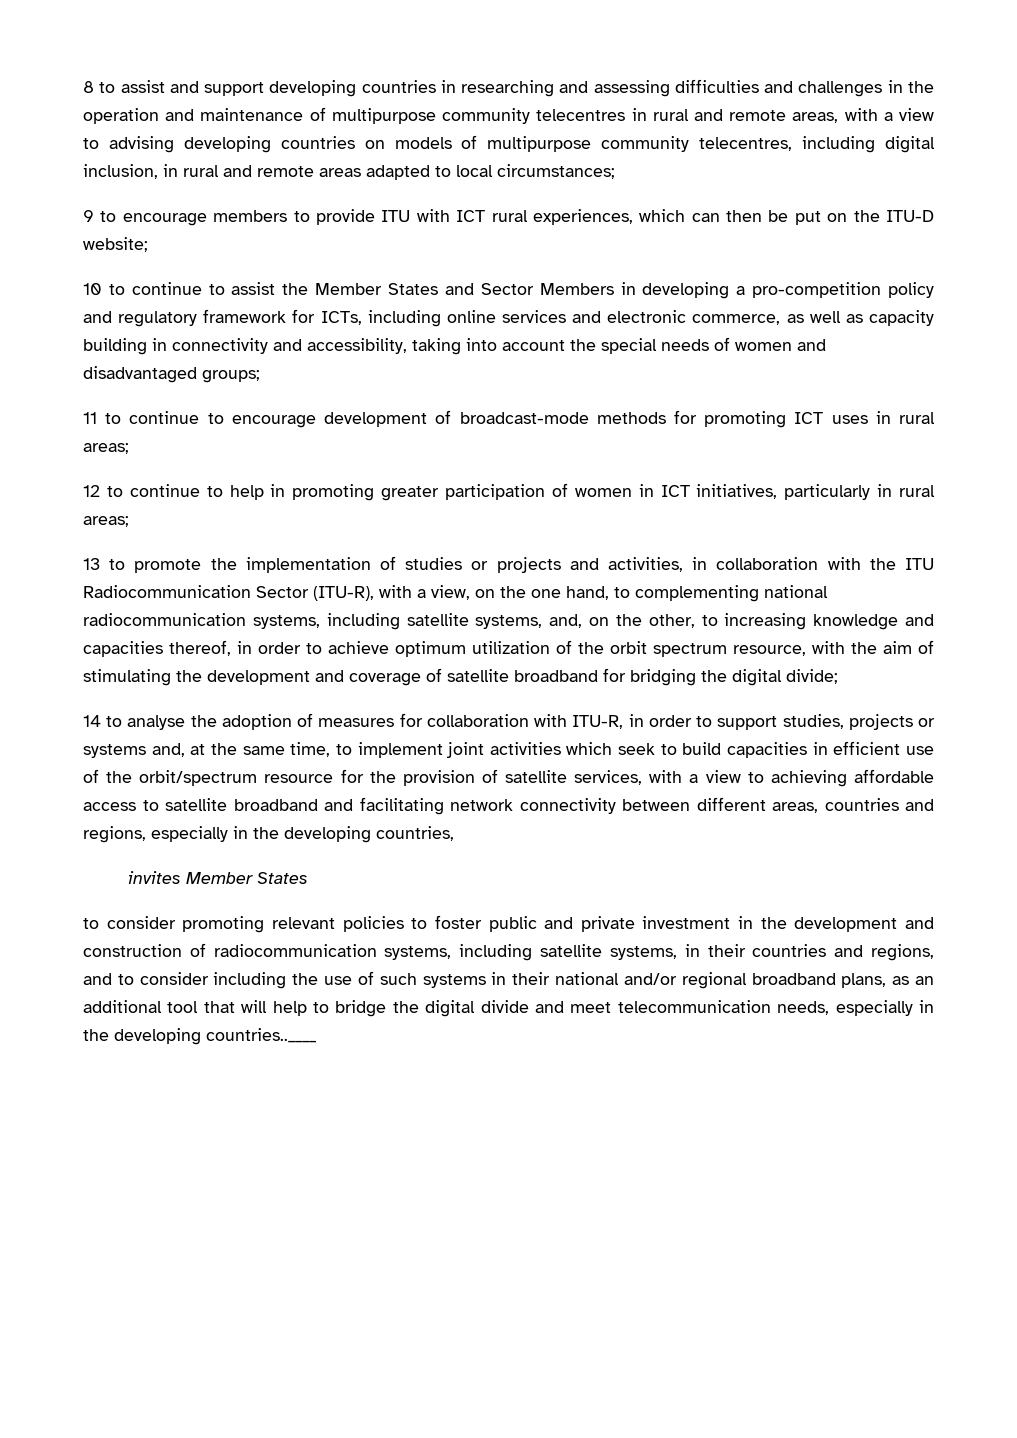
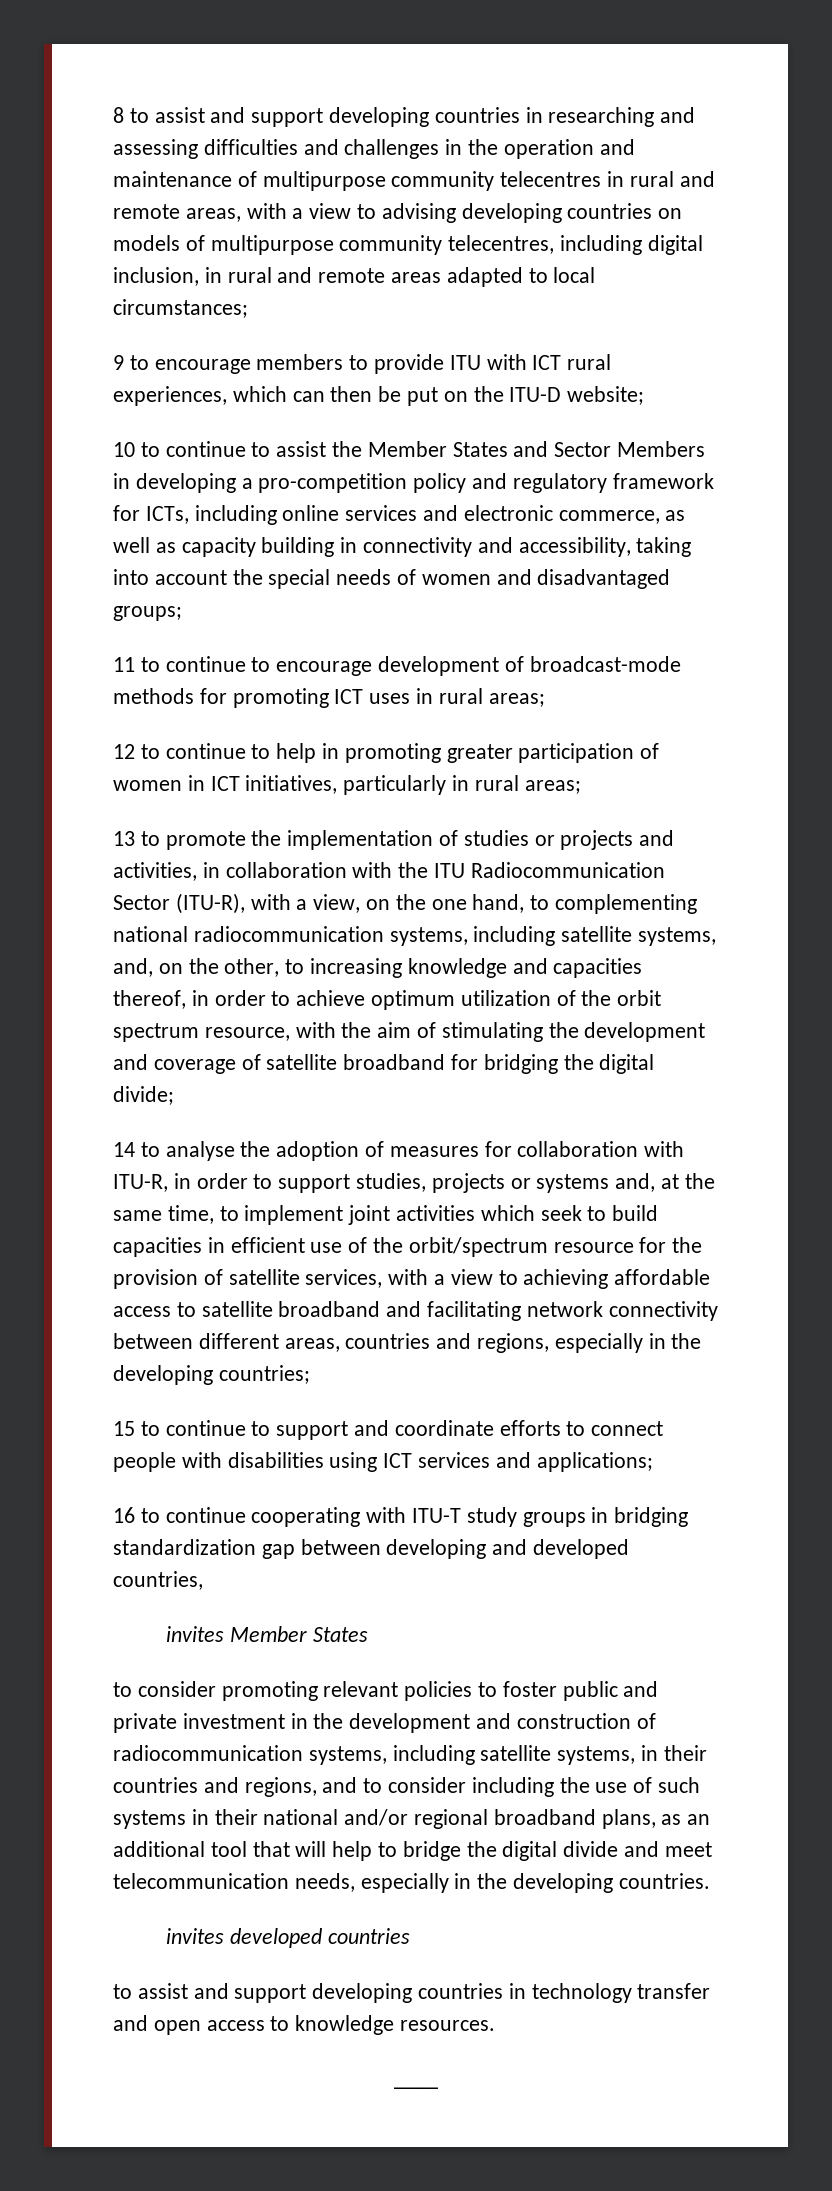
- 14 to analyse the adoption of measures for collaboration with ITU-R, in order to support studies, projects or systems and, at the same time, to implement joint activities which seek to build capacities in efficient use of the orbit/spectrum resource for the provision of satellite services, with a view to achieving affordable access to satellite broadband and facilitating network connectivity between different areas, countries and regions, especially in the developing countries,
+ 14 to analyse the adoption of measures for collaboration with ITU-R, in order to support studies, projects or systems and, at the same time, to implement joint activities which seek to build capacities in efficient use of the orbit/spectrum resource for the provision of satellite services, with a view to achieving affordable access to satellite broadband and facilitating network connectivity between different areas, countries and regions, especially in the developing countries;
+ 15 to continue to support and coordinate efforts to connect people with disabilities using ICT services and applications;
+ 16 to continue cooperating with ITU-T study groups in bridging standardization gap between developing and developed countries,
- to consider promoting relevant policies to foster public and private investment in the development and construction of radiocommunication systems, including satellite systems, in their countries and regions, and to consider including the use of such systems in their national and/or regional broadband plans, as an additional tool that will help to bridge the digital divide and meet telecommunication needs, especially in the developing countries..____
+ to consider promoting relevant policies to foster public and private investment in the development and construction of radiocommunication systems, including satellite systems, in their countries and regions, and to consider including the use of such systems in their national and/or regional broadband plans, as an additional tool that will help to bridge the digital divide and meet telecommunication needs, especially in the developing countries.
+ invites developed countries
+ to assist and support developing countries in technology transfer and open access to knowledge resources.
+ ____

